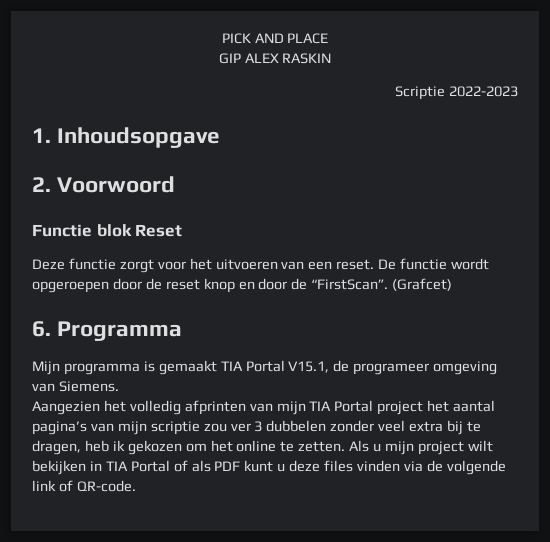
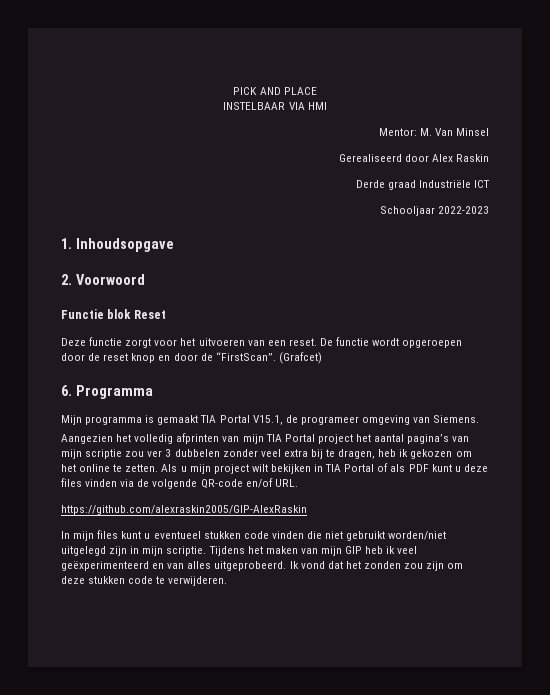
- GIP ALEX RASKIN
- Scriptie 2022-2023
+ INSTELBAAR VIA HMI
+ Mentor: M. Van Minsel
+ Gerealiseerd door Alex Raskin
+ Derde graad Industriële ICT
+ Schooljaar 2022-2023
- Als u mijn project wilt bekijken in TIA Portal of als PDF kunt u deze files vinden via de volgende link of QR-code.
+ Als u mijn project wilt bekijken in TIA Portal of als PDF kunt u deze files vinden via de volgende QR-code en/of URL.
+ https://github.com/alexraskin2005/GIP-AlexRaskin
+ In mijn files kunt u eventueel stukken code vinden die niet gebruikt worden/niet uitgelegd zijn in mijn scriptie. Tijdens het maken van mijn GIP heb ik veel geëxperimenteerd en van alles uitgeprobeerd. Ik vond dat het zonden zou zijn om deze stukken code te verwijderen.

